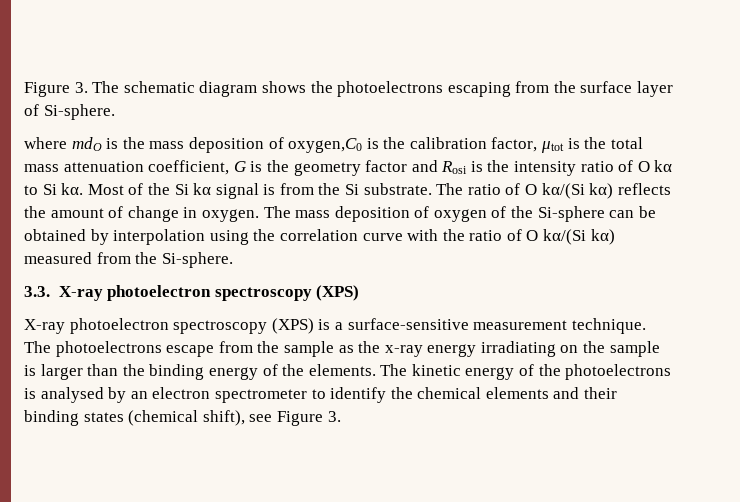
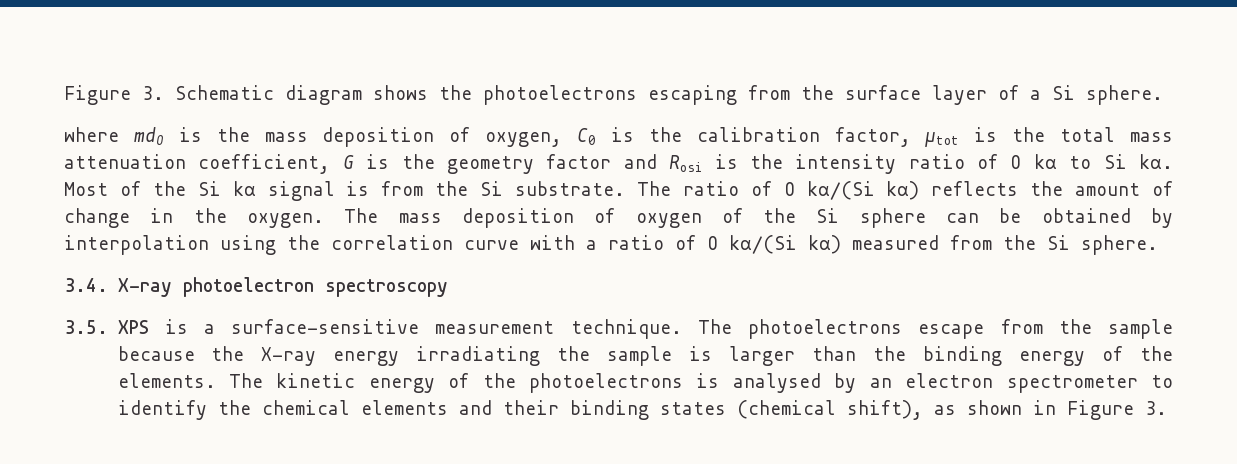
- Figure 3. The schematic diagram shows the photoelectrons escaping from the surface layer of Si-sphere.
+ Figure 3. Schematic diagram shows the photoelectrons escaping from the surface layer of a Si sphere.
- where mdO is the mass deposition of oxygen,C0 is the calibration factor, μtot is the total mass attenuation coefficient, G is the geometry factor and Rosi is the intensity ratio of O kα to Si kα.
+ where mdO is the mass deposition of oxygen, C0 is the calibration factor, μtot is the total mass attenuation coefficient, G is the geometry factor and Rosi is the intensity ratio of O kα to Si kα.
- The ratio of O kα/(Si kα) reflects the amount of change in oxygen.
+ The ratio of O kα/(Si kα) reflects the amount of change in the oxygen.
- The mass deposition of oxygen of the Si-sphere can be obtained by interpolation using the correlation curve with the ratio of O kα/(Si kα) measured from the Si-sphere.
- 3.3. X-ray photoelectron spectroscopy (XPS)
- X-ray photoelectron spectroscopy (XPS) is a surface-sensitive measurement technique.
+ The mass deposition of oxygen of the Si sphere can be obtained by interpolation using the correlation curve with a ratio of O kα/(Si kα) measured from the Si sphere.
+ 3.4. X-ray photoelectron spectroscopy
+ 3.5. XPS is a surface-sensitive measurement technique.
- The photoelectrons escape from the sample as the x-ray energy irradiating on the sample is larger than the binding energy of the elements.
+ The photoelectrons escape from the sample because the X-ray energy irradiating the sample is larger than the binding energy of the elements.
- The kinetic energy of the photoelectrons is analysed by an electron spectrometer to identify the chemical elements and their binding states (chemical shift), see Figure 3.
+ The kinetic energy of the photoelectrons is analysed by an electron spectrometer to identify the chemical elements and their binding states (chemical shift), as shown in Figure 3.

